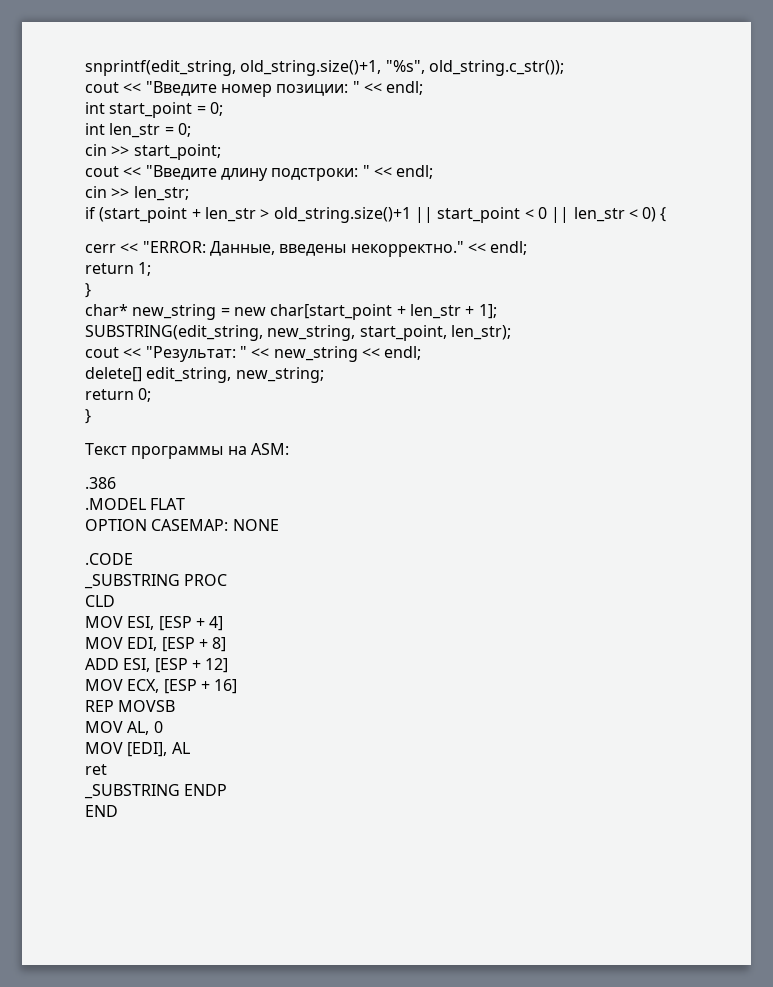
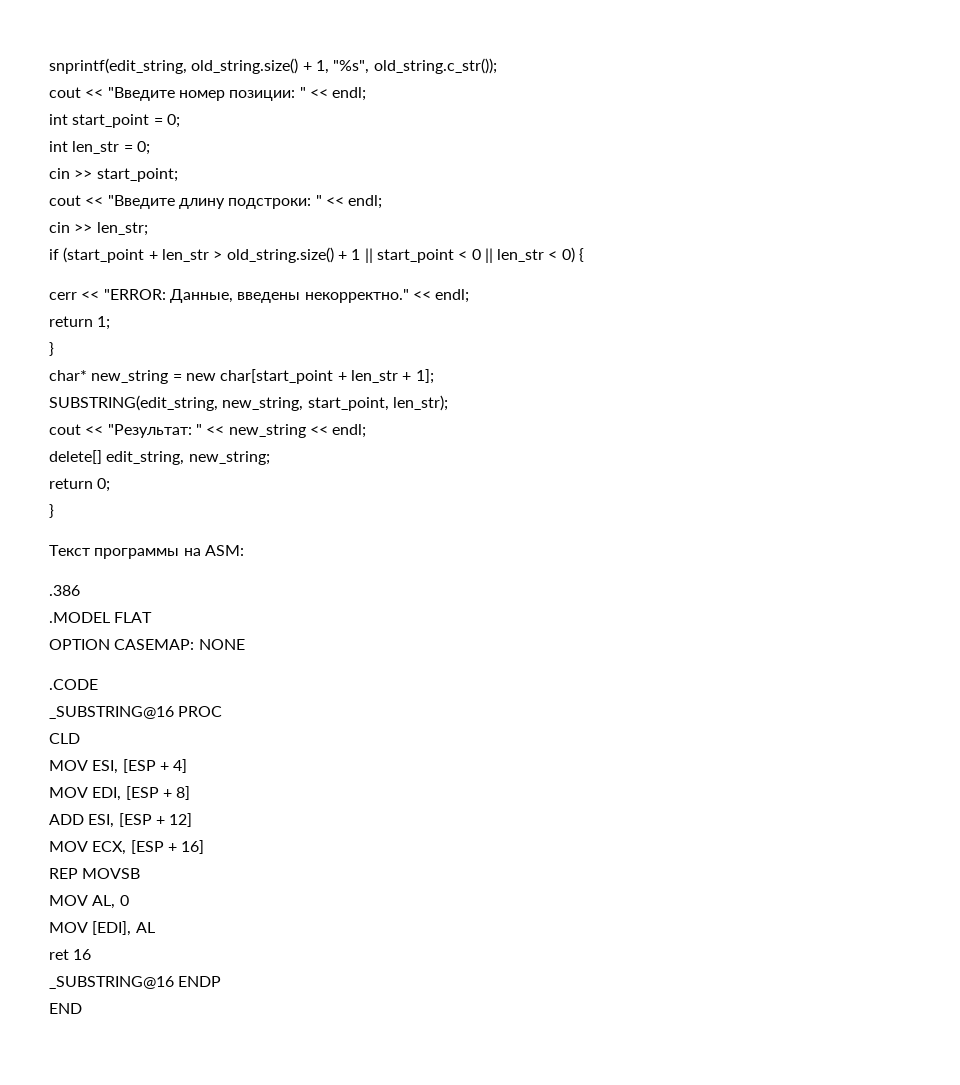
- snprintf(edit_string, old_string.size()+1, "%s", old_string.c_str());
+ snprintf(edit_string, old_string.size() + 1, "%s", old_string.c_str());
- if (start_point + len_str > old_string.size()+1 || start_point < 0 || len_str < 0) {
+ if (start_point + len_str > old_string.size() + 1 || start_point < 0 || len_str < 0) {
- _SUBSTRING PROC
+ _SUBSTRING@16 PROC
- ret
- _SUBSTRING ENDP
+ ret 16
+ _SUBSTRING@16 ENDP

